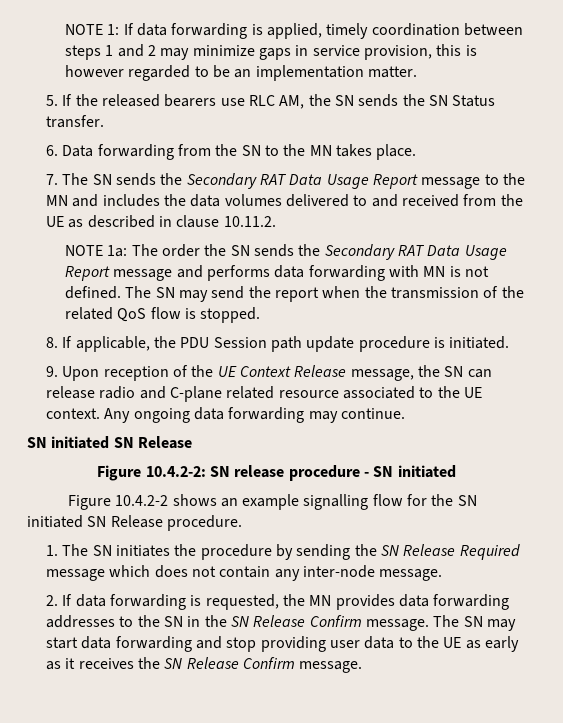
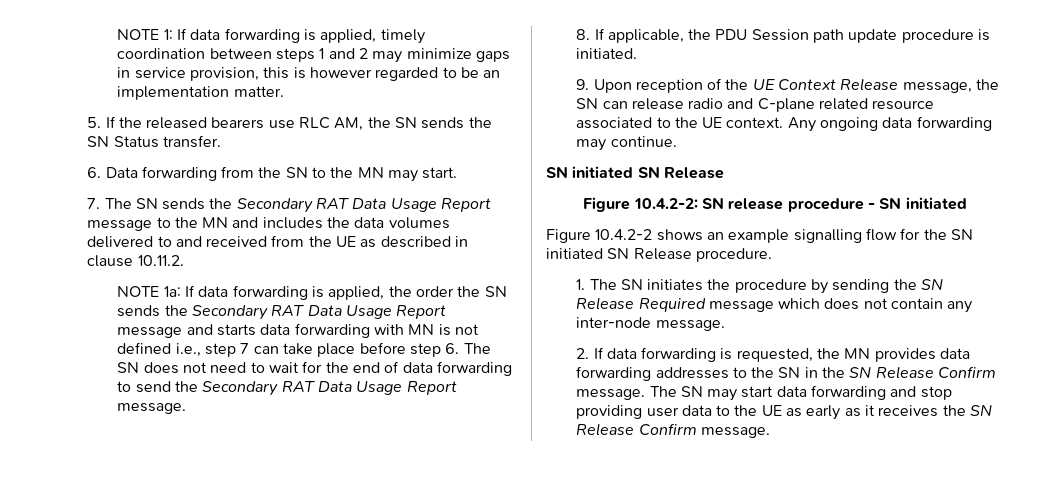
- 6. Data forwarding from the SN to the MN takes place.
+ 6. Data forwarding from the SN to the MN may start.
- NOTE 1a: The order the SN sends the Secondary RAT Data Usage Report message and performs data forwarding with MN is not defined. The SN may send the report when the transmission of the related QoS flow is stopped.
+ NOTE 1a: If data forwarding is applied, the order the SN sends the Secondary RAT Data Usage Report message and starts data forwarding with MN is not defined i.e., step 7 can take place before step 6. The SN does not need to wait for the end of data forwarding to send the Secondary RAT Data Usage Report message.

